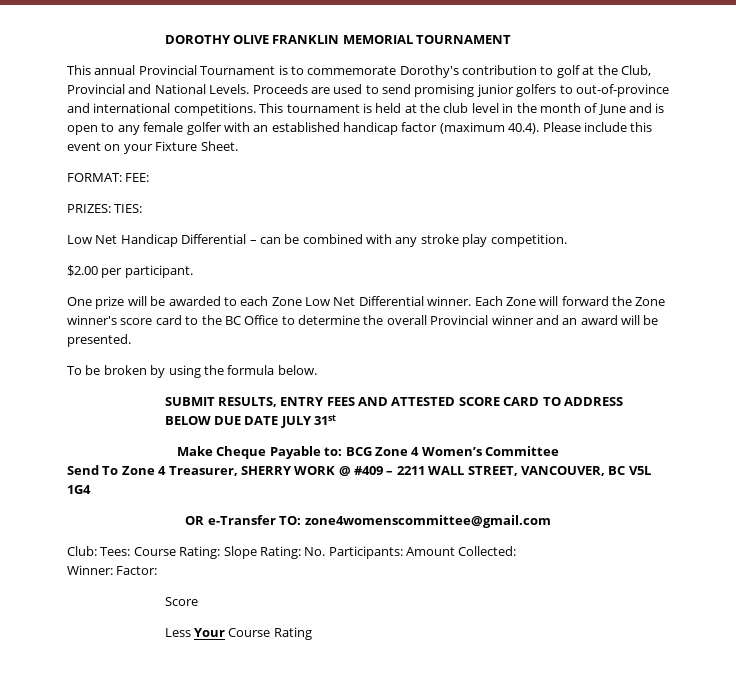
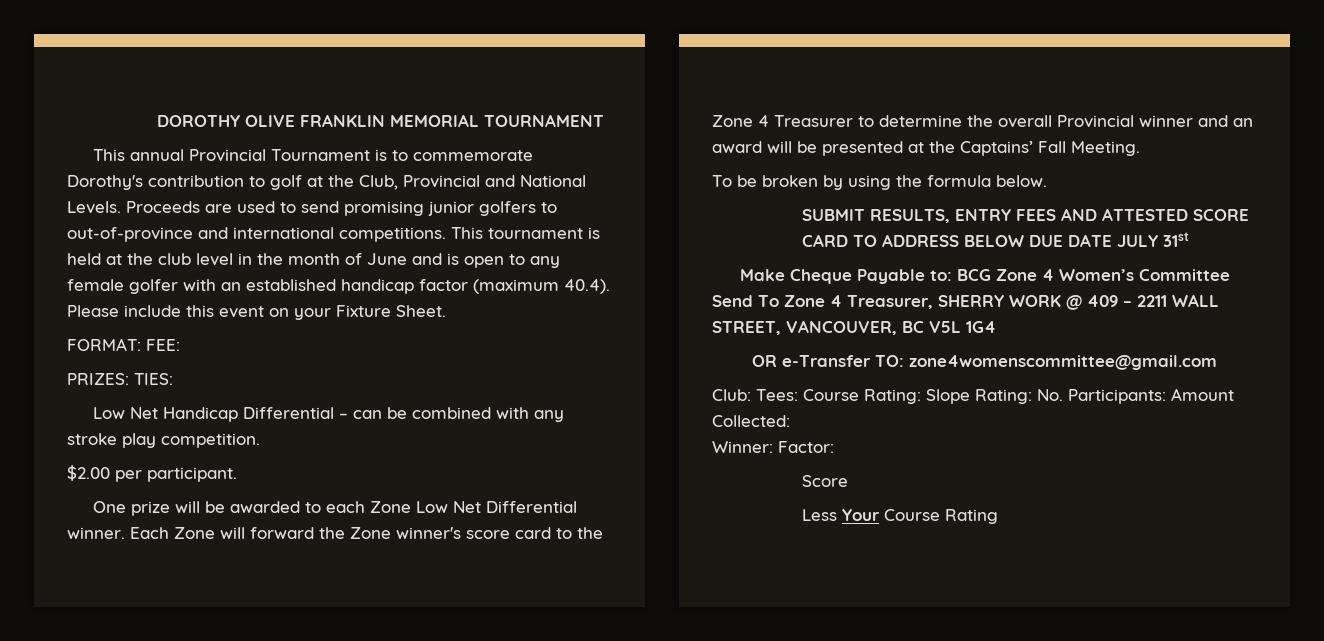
- Each Zone will forward the Zone winner's score card to the BC Office to determine the overall Provincial winner and an award will be presented.
+ Each Zone will forward the Zone winner's score card to the Zone 4 Treasurer to determine the overall Provincial winner and an award will be presented at the Captains’ Fall Meeting.
- Send To Zone 4 Treasurer, SHERRY WORK @ #409 – 2211 WALL STREET, VANCOUVER, BC V5L 1G4
+ Send To Zone 4 Treasurer, SHERRY WORK @ 409 – 2211 WALL STREET, VANCOUVER, BC V5L 1G4

